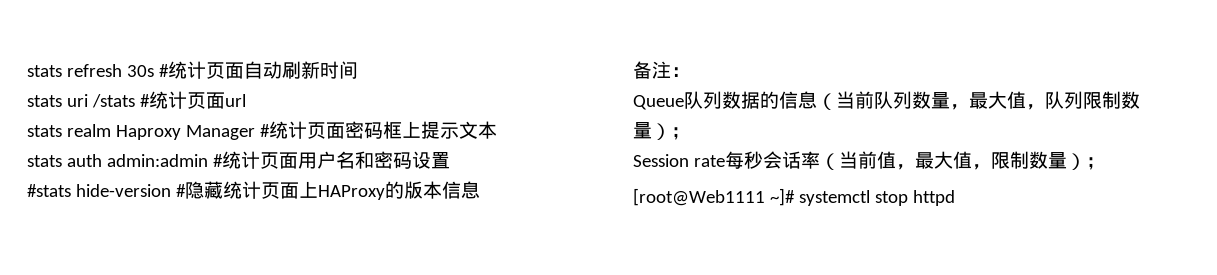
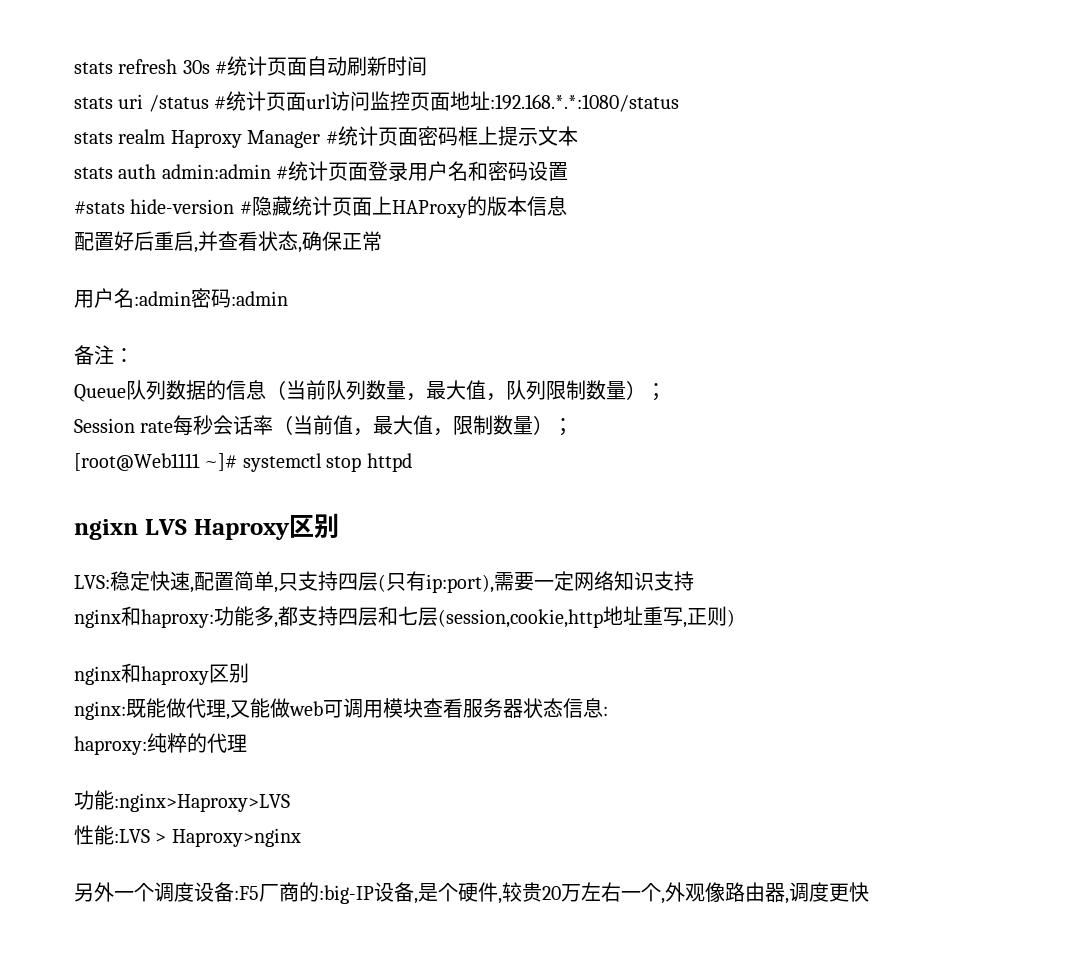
- stats uri /stats #统计页面url
+ stats uri /status #统计页面url访问监控页面地址:192.168.*.*:1080/status
- stats auth admin:admin #统计页面用户名和密码设置
+ stats auth admin:admin #统计页面登录用户名和密码设置
+ 配置好后重启,并查看状态,确保正常
+ 用户名:admin密码:admin
+ ngixn LVS Haproxy区别
+ LVS:稳定快速,配置简单,只支持四层(只有ip:port),需要一定网络知识支持
+ nginx和haproxy:功能多,都支持四层和七层(session,cookie,http地址重写,正则)
+ nginx和haproxy区别
+ nginx:既能做代理,又能做web可调用模块查看服务器状态信息:
+ haproxy:纯粹的代理
+ 功能:nginx>Haproxy>LVS
+ 性能:LVS > Haproxy>nginx
+ 另外一个调度设备:F5厂商的:big-IP设备,是个硬件,较贵20万左右一个,外观像路由器,调度更快

